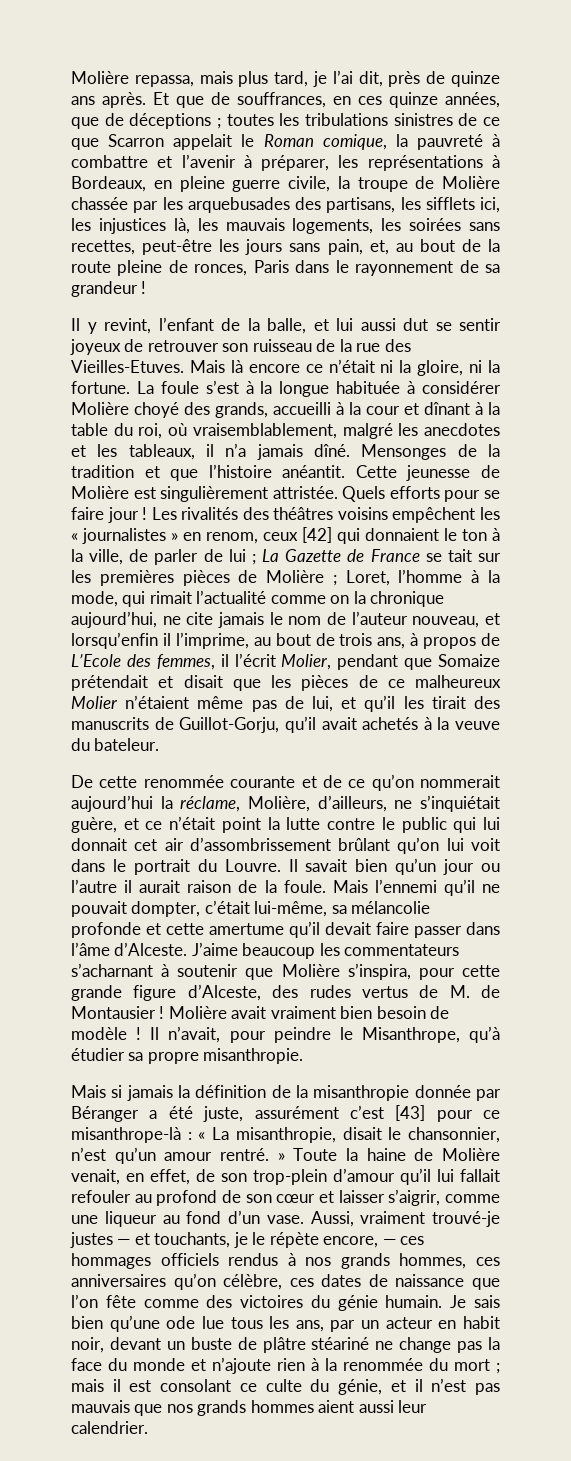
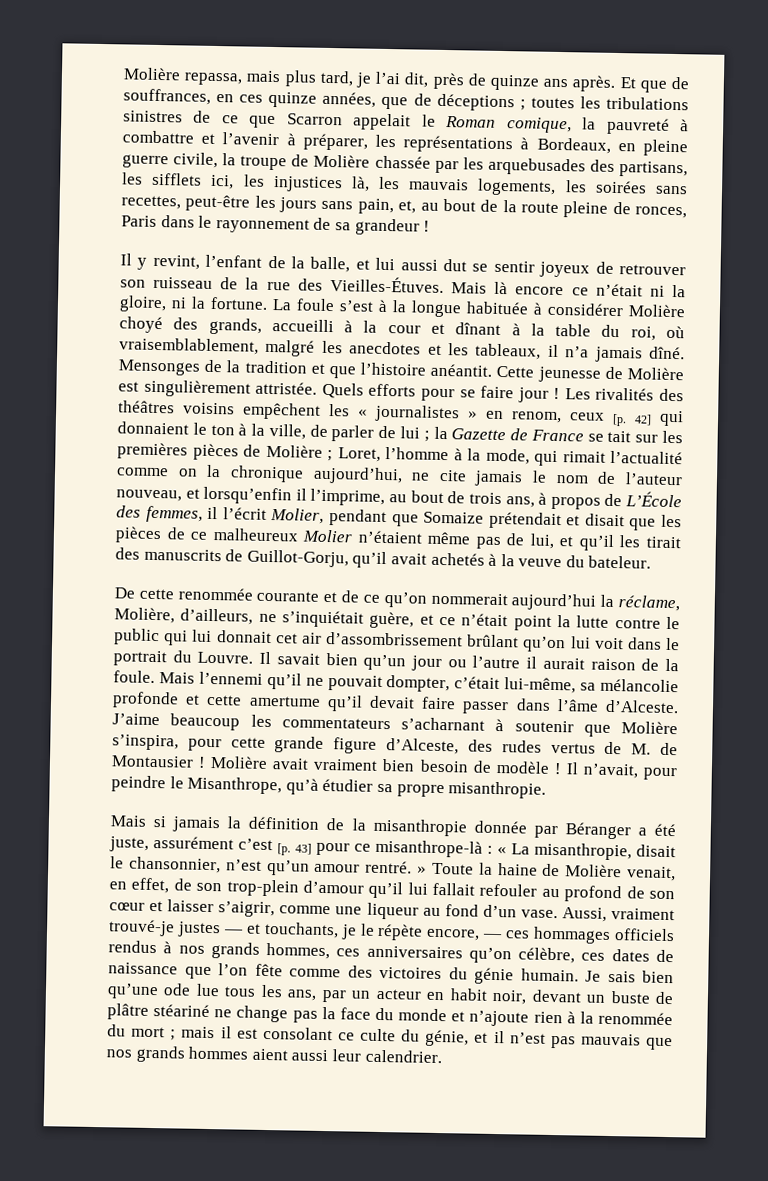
- Il y revint, l’enfant de la balle, et lui aussi dut se sentir joyeux de retrouver son ruisseau de la rue des Vieilles-Etuves.
+ Il y revint, l’enfant de la balle, et lui aussi dut se sentir joyeux de retrouver son ruisseau de la rue des Vieilles-Étuves.
- Les rivalités des théâtres voisins empêchent les « journalistes » en renom, ceux [42] qui donnaient le ton à la ville, de parler de lui ;
+ Les rivalités des théâtres voisins empêchent les « journalistes » en renom, ceux [p. 42] qui donnaient le ton à la ville, de parler de lui ;
- La Gazette de France se tait sur les premières pièces de Molière ;
+ la Gazette de France se tait sur les premières pièces de Molière ;
- Loret, l’homme à la mode, qui rimait l’actualité comme on la chronique aujourd’hui, ne cite jamais le nom de l’auteur nouveau, et lorsqu’enfin il l’imprime, au bout de trois ans, à propos de L’Ecole des femmes, il l’écrit Molier, pendant que Somaize prétendait et disait que les pièces de ce malheureux Molier n’étaient même pas de lui, et qu’il les tirait des manuscrits de Guillot-Gorju, qu’il avait achetés à la veuve du bateleur.
+ Loret, l’homme à la mode, qui rimait l’actualité comme on la chronique aujourd’hui, ne cite jamais le nom de l’auteur nouveau, et lorsqu’enfin il l’imprime, au bout de trois ans, à propos de L’École des femmes, il l’écrit Molier, pendant que Somaize prétendait et disait que les pièces de ce malheureux Molier n’étaient même pas de lui, et qu’il les tirait des manuscrits de Guillot-Gorju, qu’il avait achetés à la veuve du bateleur.
- Mais si jamais la définition de la misanthropie donnée par Béranger a été juste, assurément c’est [43] pour ce misanthrope-là :
+ Mais si jamais la définition de la misanthropie donnée par Béranger a été juste, assurément c’est [p. 43] pour ce misanthrope-là :

